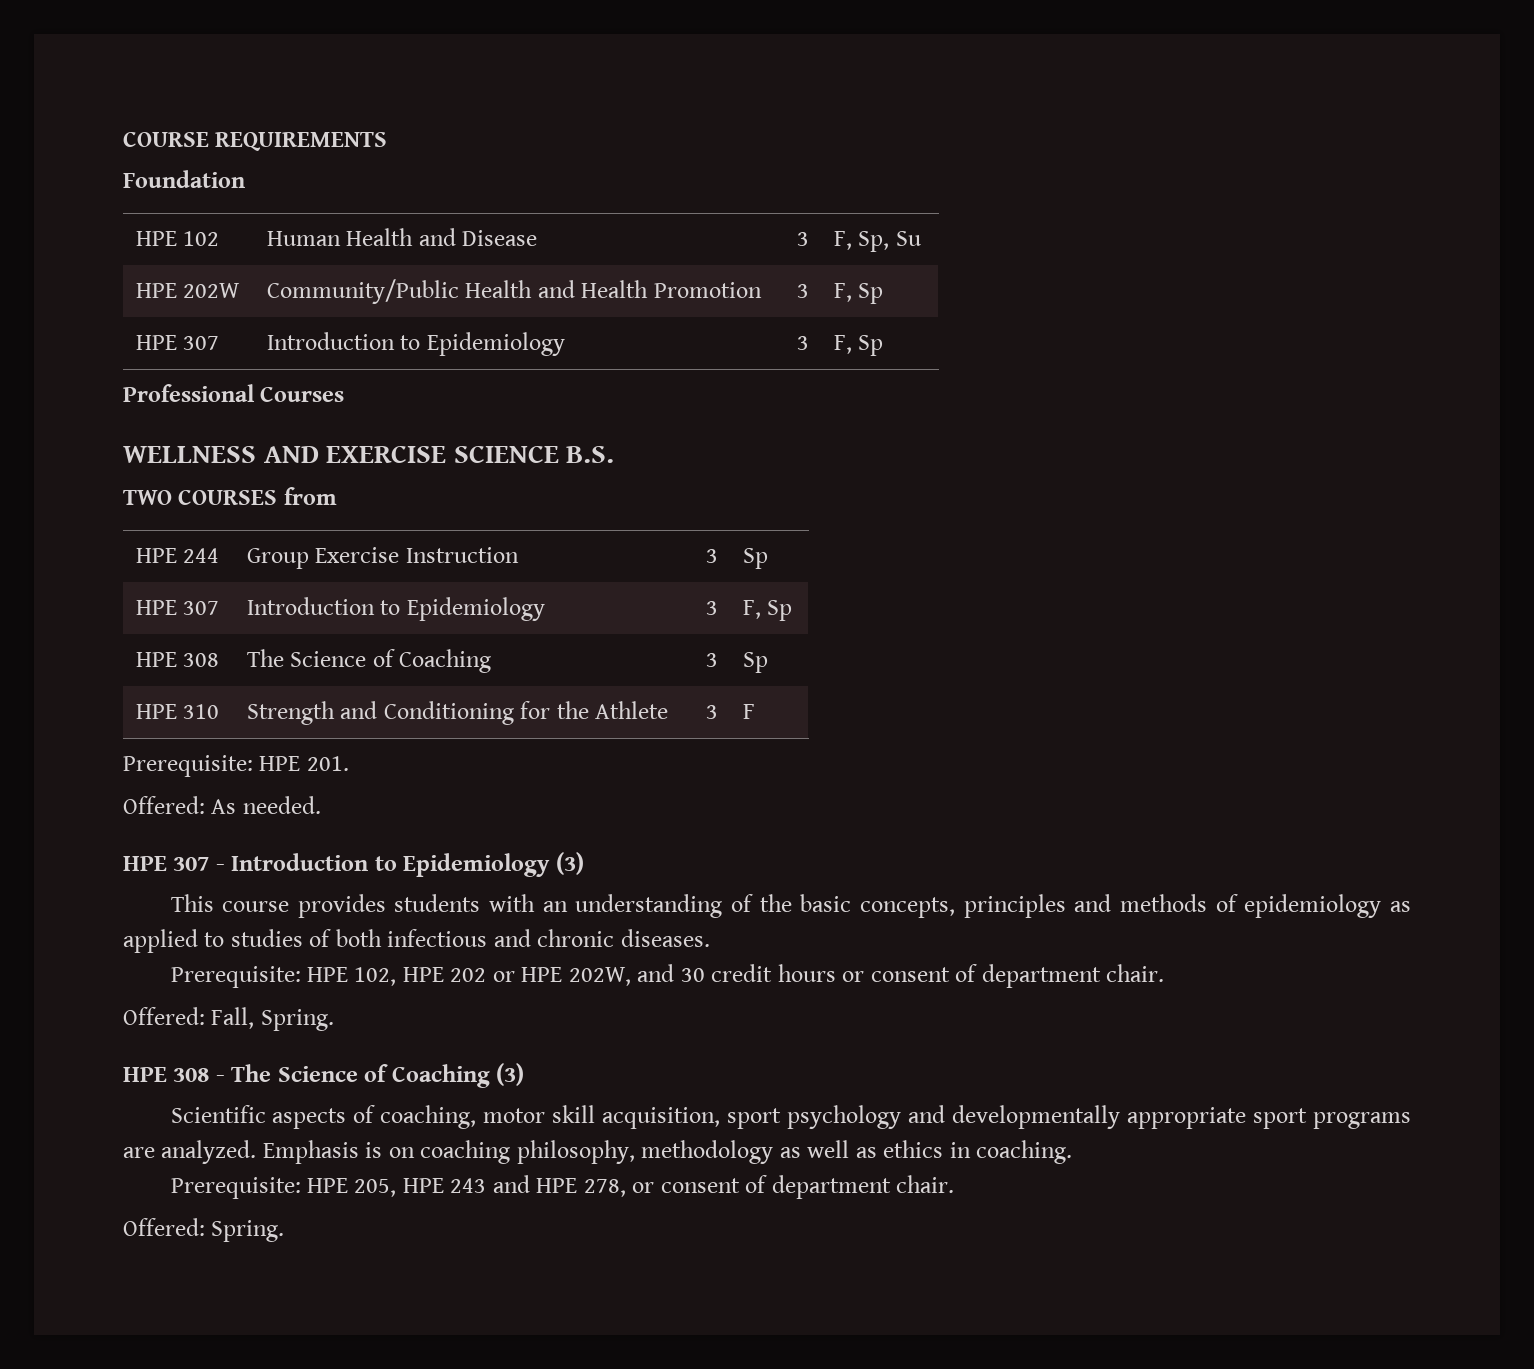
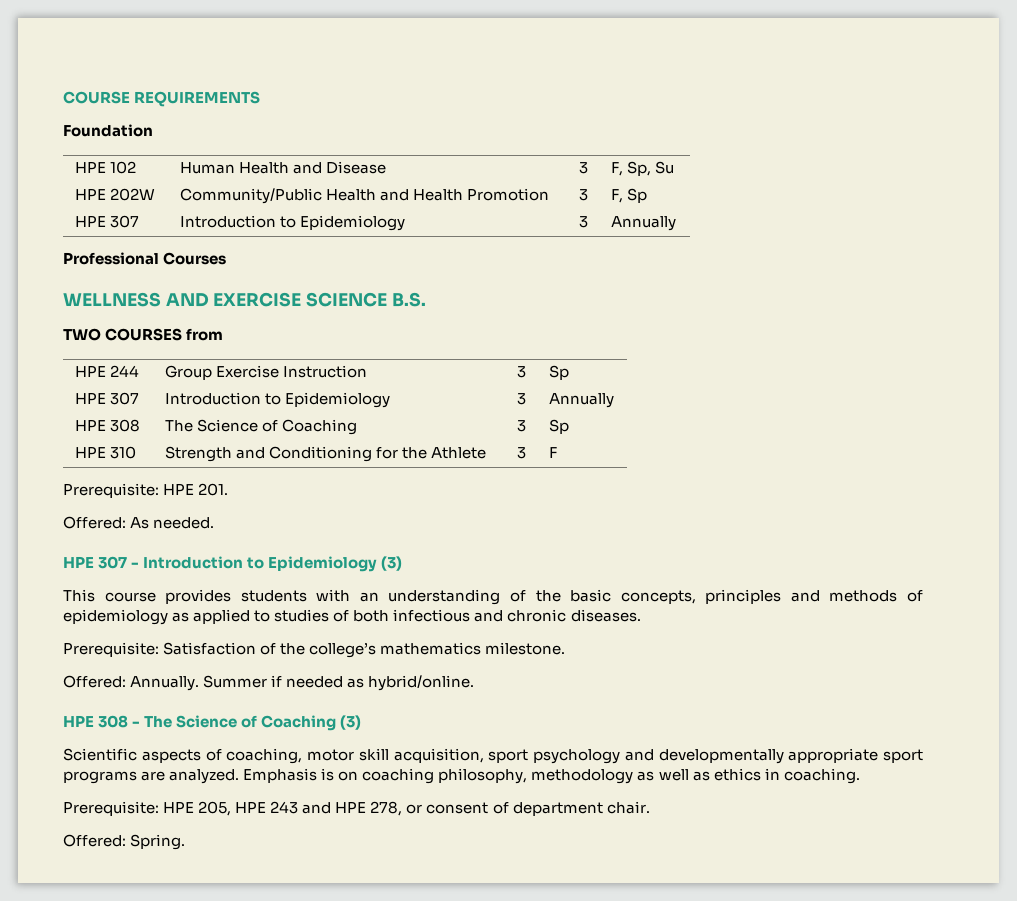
  HPE 202W | Community/Public Health and Health Promotion | 3 | F, Sp
- HPE 307 | Introduction to Epidemiology | 3 | F, Sp
+ HPE 307 | Introduction to Epidemiology | 3 | Annually
  HPE 244 | Group Exercise Instruction | 3 | Sp
- HPE 307 | Introduction to Epidemiology | 3 | F, Sp
+ HPE 307 | Introduction to Epidemiology | 3 | Annually
- Prerequisite: HPE 102, HPE 202 or HPE 202W, and 30 credit hours or consent of department chair.
- Offered: Fall, Spring.
+ Prerequisite: Satisfaction of the college’s mathematics milestone.
+ Offered: Annually. Summer if needed as hybrid/online.

